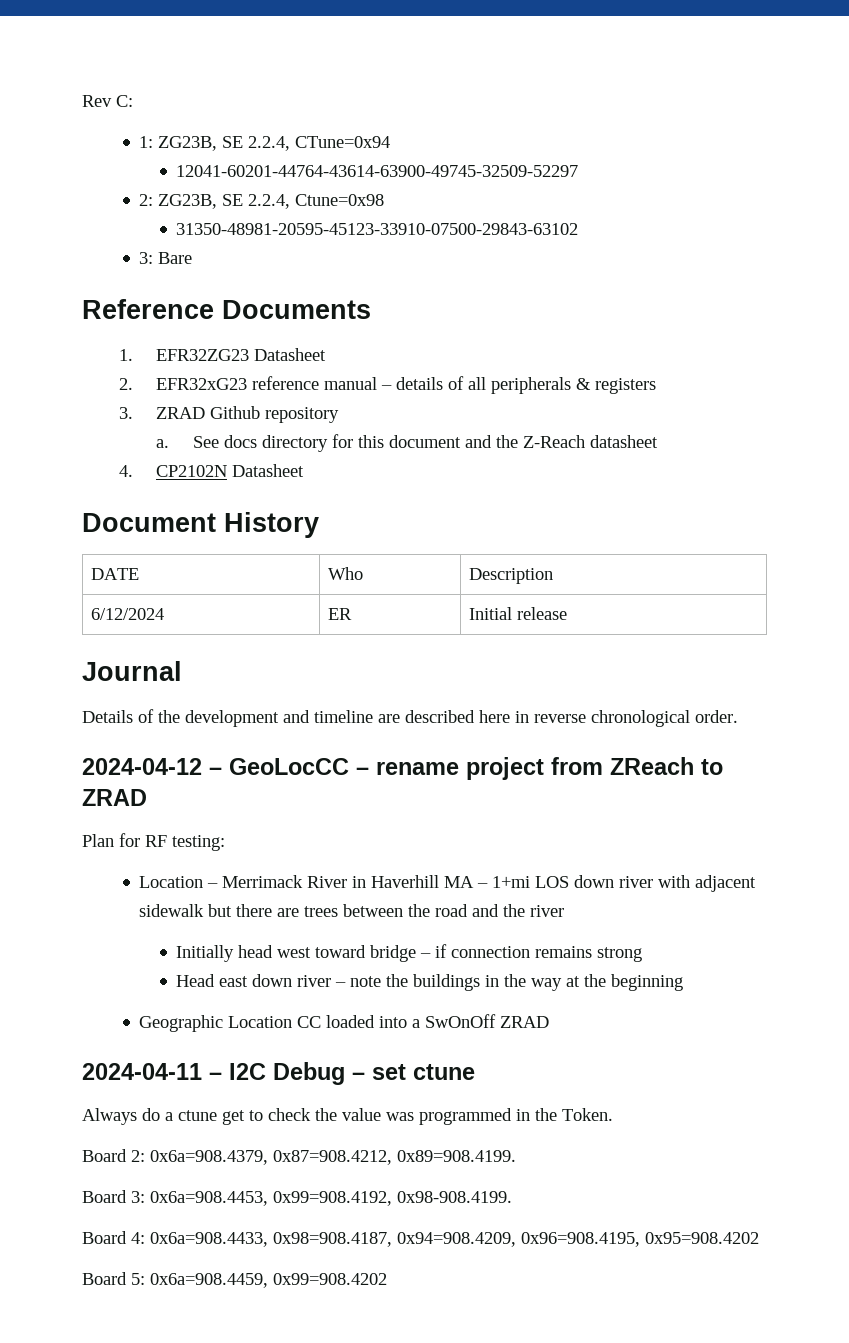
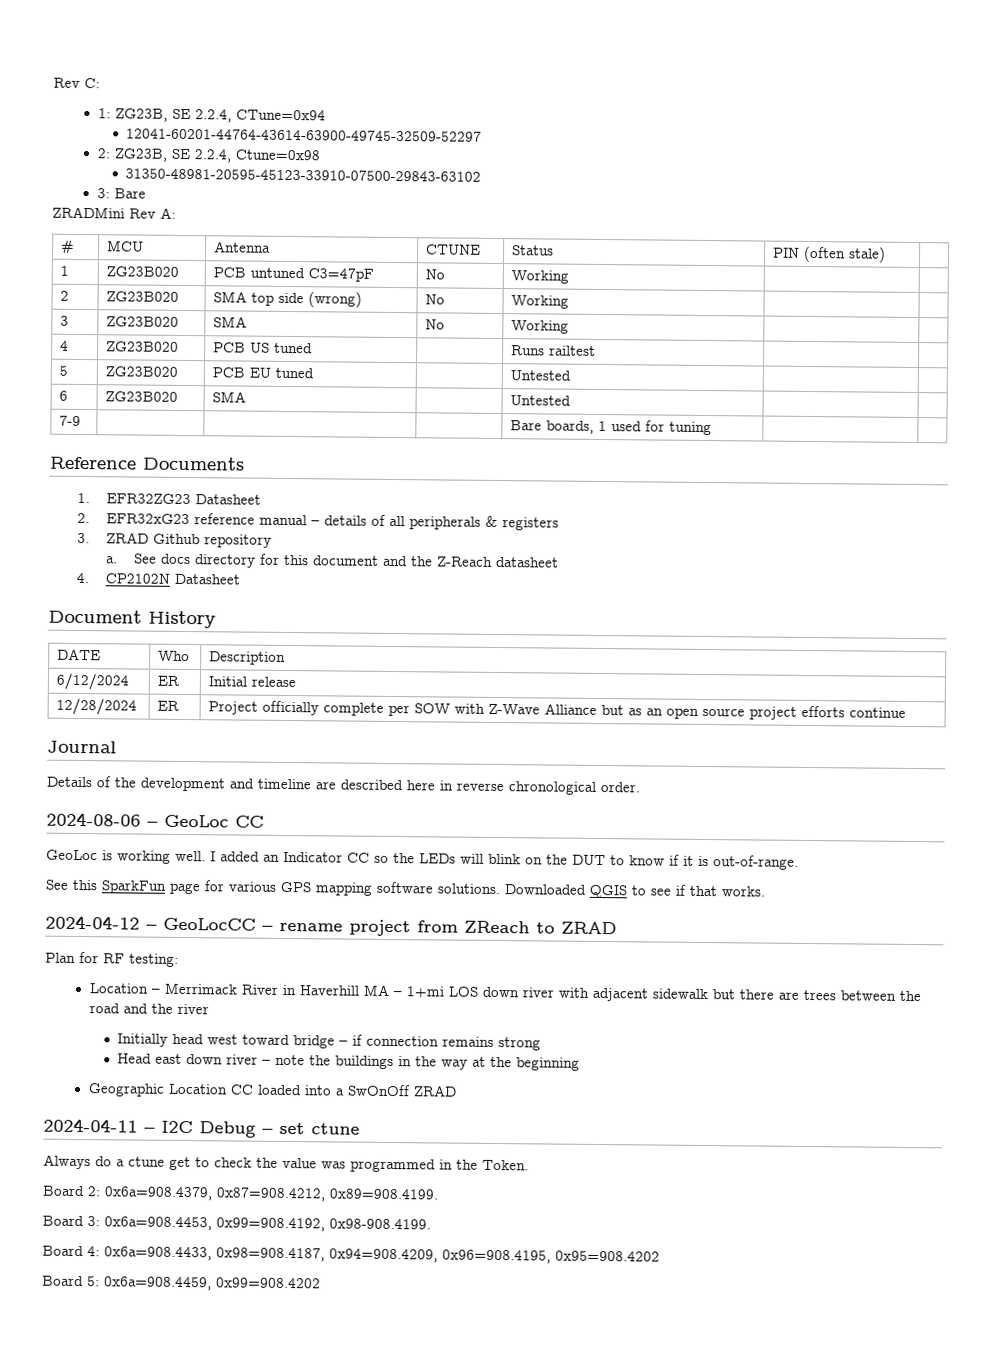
+ ZRADMini Rev A:
+ # | MCU | Antenna | CTUNE | Status | PIN (often stale) |
+ 1 | ZG23B020 | PCB untuned C3=47pF | No | Working | |
+ 2 | ZG23B020 | SMA top side (wrong) | No | Working | |
+ 3 | ZG23B020 | SMA | No | Working | |
+ 4 | ZG23B020 | PCB US tuned | | Runs railtest | |
+ 5 | ZG23B020 | PCB EU tuned | | Untested | |
+ 6 | ZG23B020 | SMA | | Untested | |
+ 7-9 | | | | Bare boards, 1 used for tuning | |
+ 12/28/2024 | ER | Project officially complete per SOW with Z-Wave Alliance but as an open source project efforts continue
+ 2024-08-06 – GeoLoc CC
+ GeoLoc is working well. I added an Indicator CC so the LEDs will blink on the DUT to know if it is out-of-range.
+ See this SparkFun page for various GPS mapping software solutions. Downloaded QGIS to see if that works.

